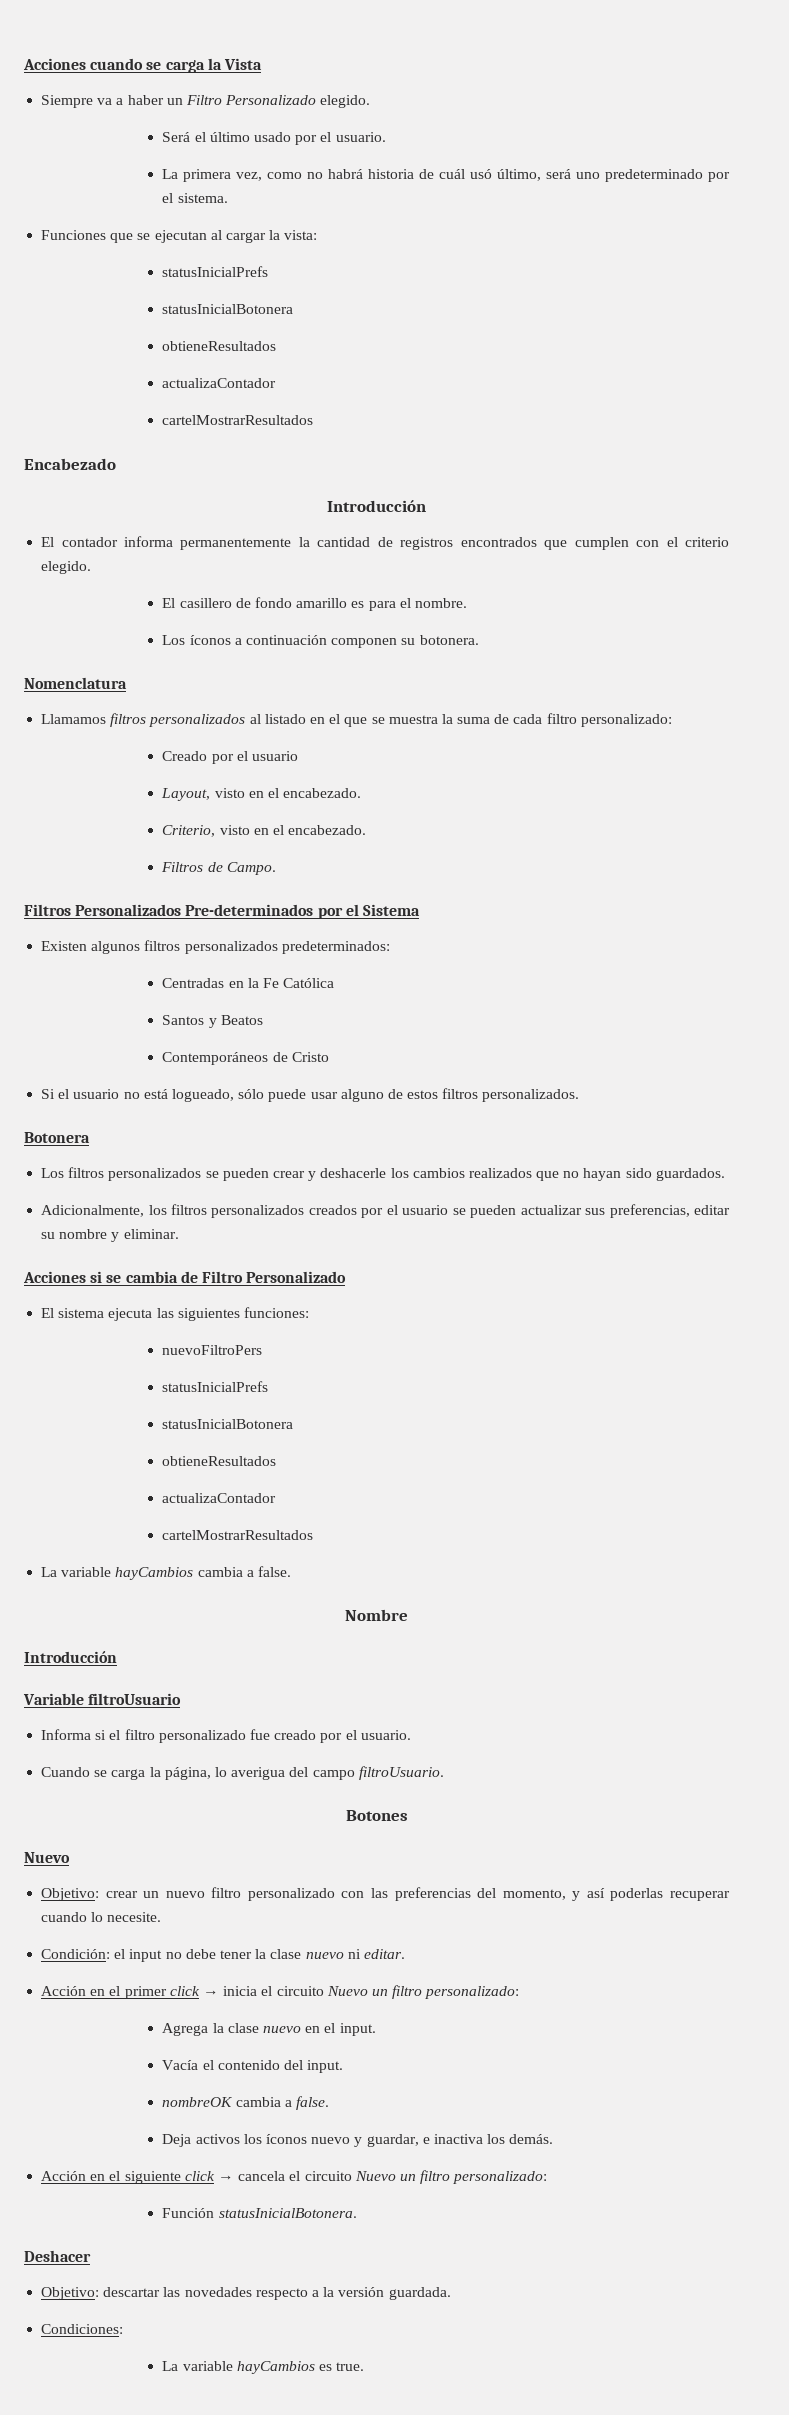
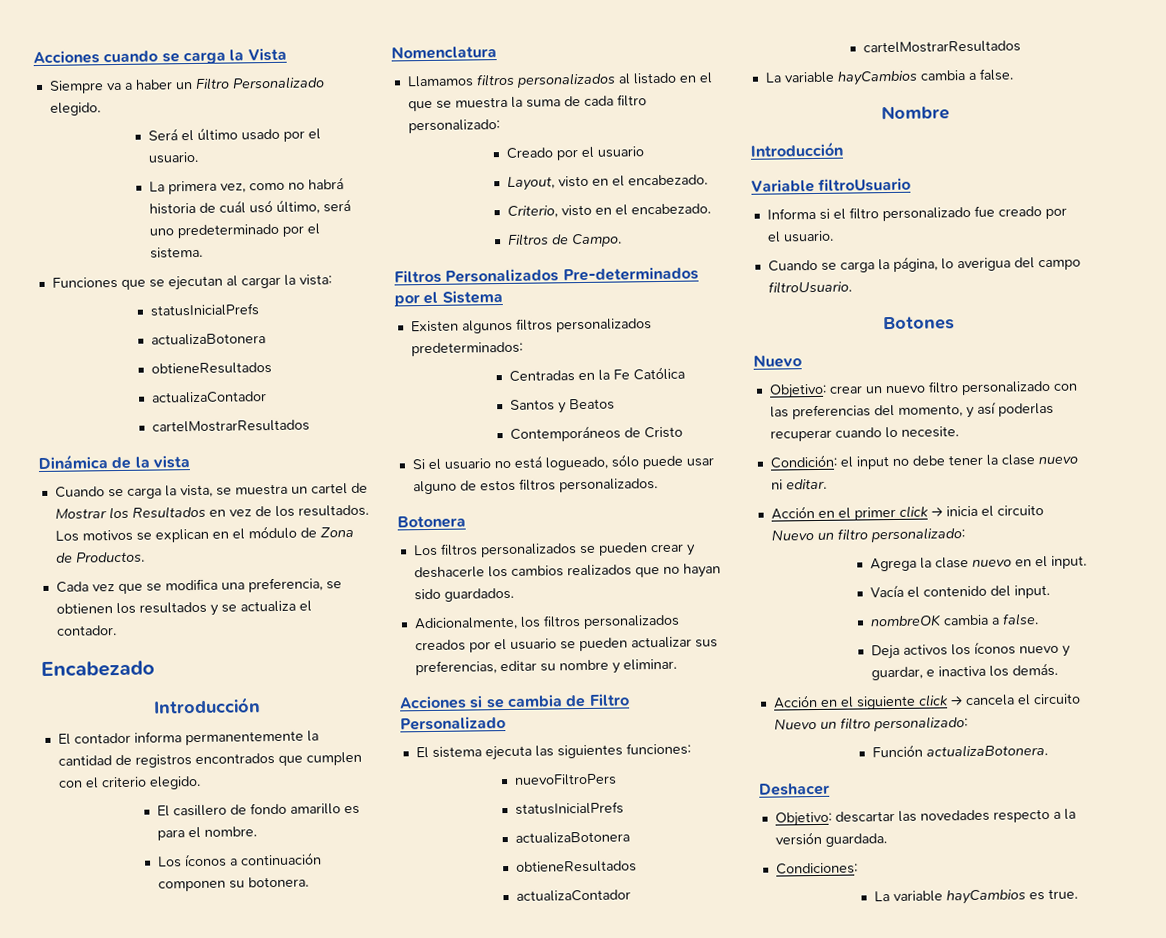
  Funciones que se ejecutan al cargar la vista:
  statusInicialPrefs
- statusInicialBotonera
+ actualizaBotonera
  obtieneResultados
  actualizaContador
  cartelMostrarResultados
+ Dinámica de la vista
+ Cuando se carga la vista, se muestra un cartel de Mostrar los Resultados en vez de los resultados. Los motivos se explican en el módulo de Zona de Productos.
+ Cada vez que se modifica una preferencia, se obtienen los resultados y se actualiza el contador.
  nuevoFiltroPers
  statusInicialPrefs
- statusInicialBotonera
+ actualizaBotonera
- Función statusInicialBotonera.
+ Función actualizaBotonera.

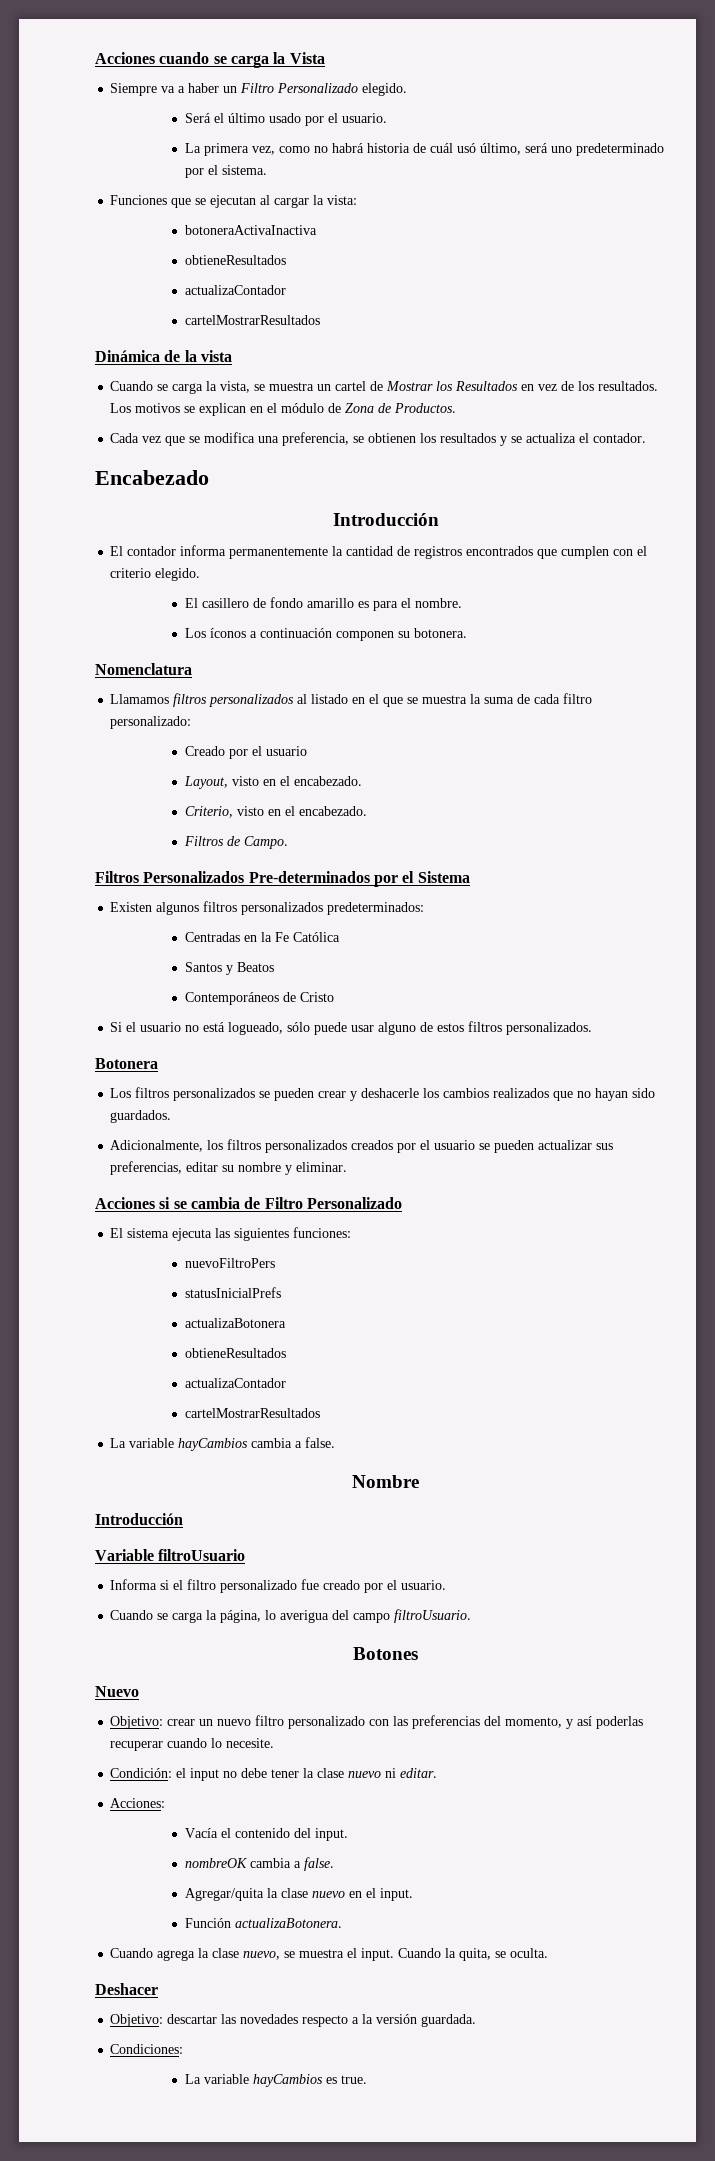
  Funciones que se ejecutan al cargar la vista:
- statusInicialPrefs
- actualizaBotonera
+ botoneraActivaInactiva
- Acción en el primer click → inicia el circuito Nuevo un filtro personalizado:
- Agrega la clase nuevo en el input.
+ Acciones:
- Deja activos los íconos nuevo y guardar, e inactiva los demás.
- Acción en el siguiente click → cancela el circuito Nuevo un filtro personalizado:
+ Agregar/quita la clase nuevo en el input.
  Función actualizaBotonera.
+ Cuando agrega la clase nuevo, se muestra el input. Cuando la quita, se oculta.

